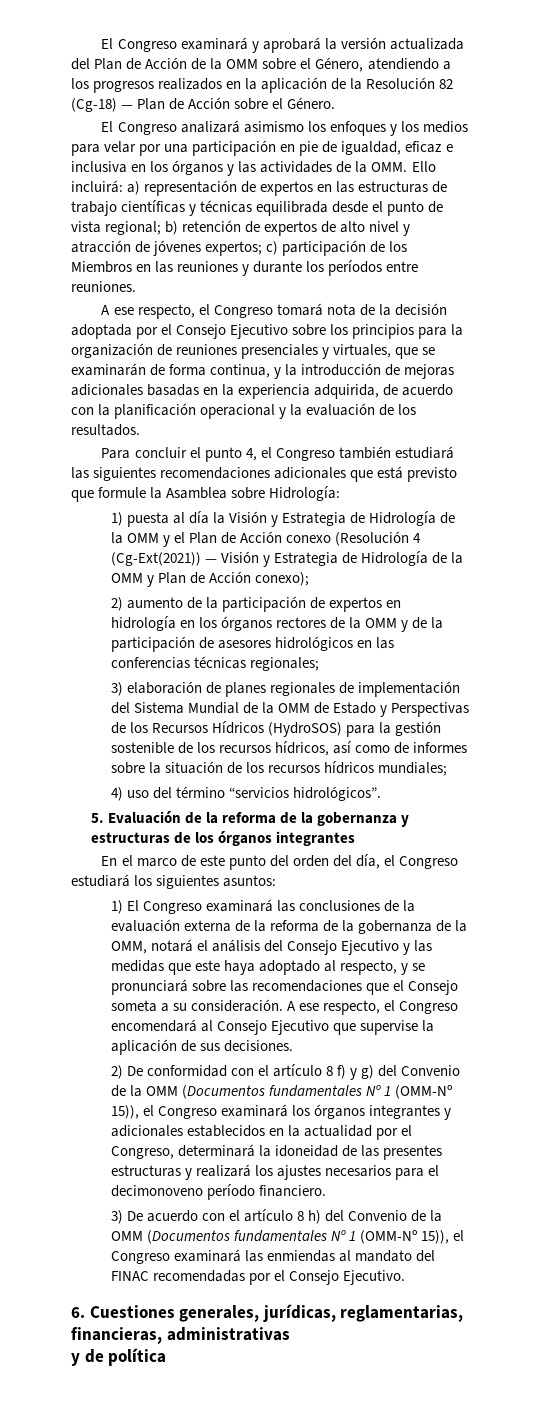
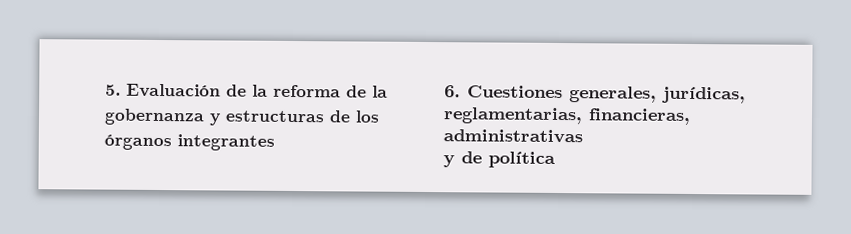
- El Congreso examinará y aprobará la versión actualizada del Plan de Acción de la OMM sobre el Género, atendiendo a los progresos realizados en la aplicación de la Resolución 82 (Cg-18) — Plan de Acción sobre el Género.
- El Congreso analizará asimismo los enfoques y los medios para velar por una participación en pie de igualdad, eficaz e inclusiva en los órganos y las actividades de la OMM. Ello incluirá: a) representación de expertos en las estructuras de trabajo científicas y técnicas equilibrada desde el punto de vista regional; b) retención de expertos de alto nivel y atracción de jóvenes expertos; c) participación de los Miembros en las reuniones y durante los períodos entre reuniones.
- A ese respecto, el Congreso tomará nota de la decisión adoptada por el Consejo Ejecutivo sobre los principios para la organización de reuniones presenciales y virtuales, que se examinarán de forma continua, y la introducción de mejoras adicionales basadas en la experiencia adquirida, de acuerdo con la planificación operacional y la evaluación de los resultados.
- Para concluir el punto 4, el Congreso también estudiará las siguientes recomendaciones adicionales que está previsto que formule la Asamblea sobre Hidrología:
- 1) puesta al día la Visión y Estrategia de Hidrología de la OMM y el Plan de Acción conexo (Resolución 4 (Cg-Ext(2021)) — Visión y Estrategia de Hidrología de la OMM y Plan de Acción conexo);
- 2) aumento de la participación de expertos en hidrología en los órganos rectores de la OMM y de la participación de asesores hidrológicos en las conferencias técnicas regionales;
- 3) elaboración de planes regionales de implementación del Sistema Mundial de la OMM de Estado y Perspectivas de los Recursos Hídricos (HydroSOS) para la gestión sostenible de los recursos hídricos, así como de informes sobre la situación de los recursos hídricos mundiales;
- 4) uso del término “servicios hidrológicos”.
- En el marco de este punto del orden del día, el Congreso estudiará los siguientes asuntos:
- 1) El Congreso examinará las conclusiones de la evaluación externa de la reforma de la gobernanza de la OMM, notará el análisis del Consejo Ejecutivo y las medidas que este haya adoptado al respecto, y se pronunciará sobre las recomendaciones que el Consejo someta a su consideración. A ese respecto, el Congreso encomendará al Consejo Ejecutivo que supervise la aplicación de sus decisiones.
- 2) De conformidad con el artículo 8 f) y g) del Convenio de la OMM (Documentos fundamentales Nº 1 (OMM-Nº 15)), el Congreso examinará los órganos integrantes y adicionales establecidos en la actualidad por el Congreso, determinará la idoneidad de las presentes estructuras y realizará los ajustes necesarios para el decimonoveno período financiero.
- 3) De acuerdo con el artículo 8 h) del Convenio de la OMM (Documentos fundamentales Nº 1 (OMM-Nº 15)), el Congreso examinará las enmiendas al mandato del FINAC recomendadas por el Consejo Ejecutivo.

